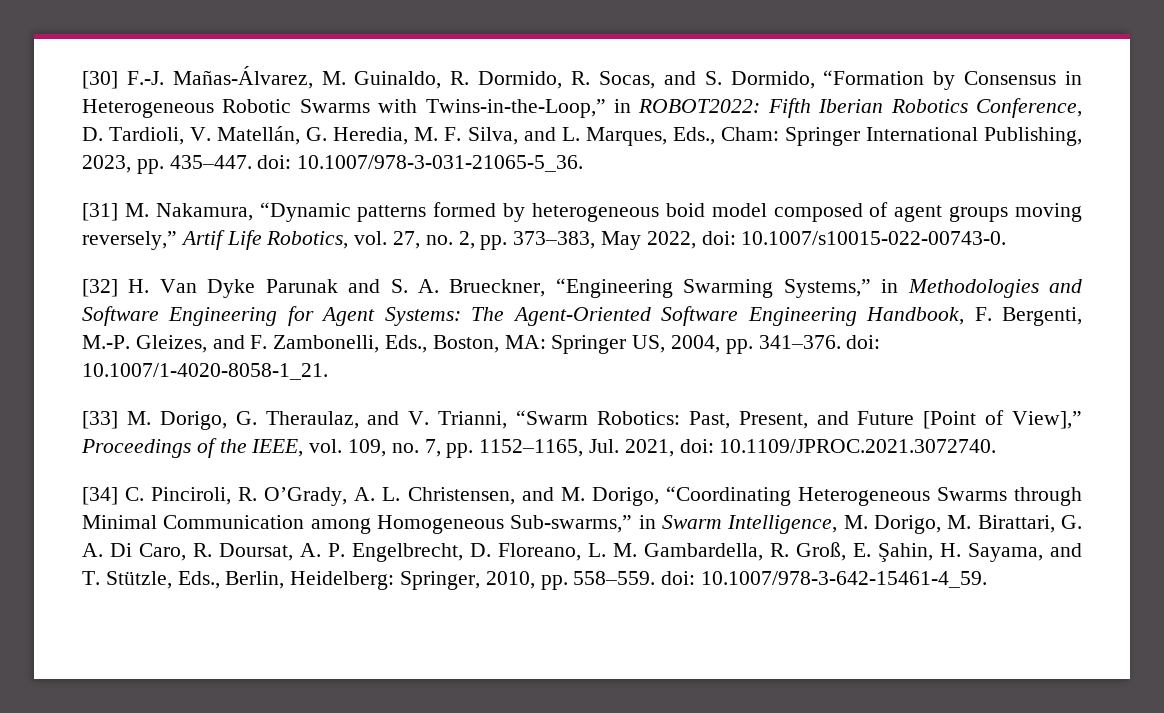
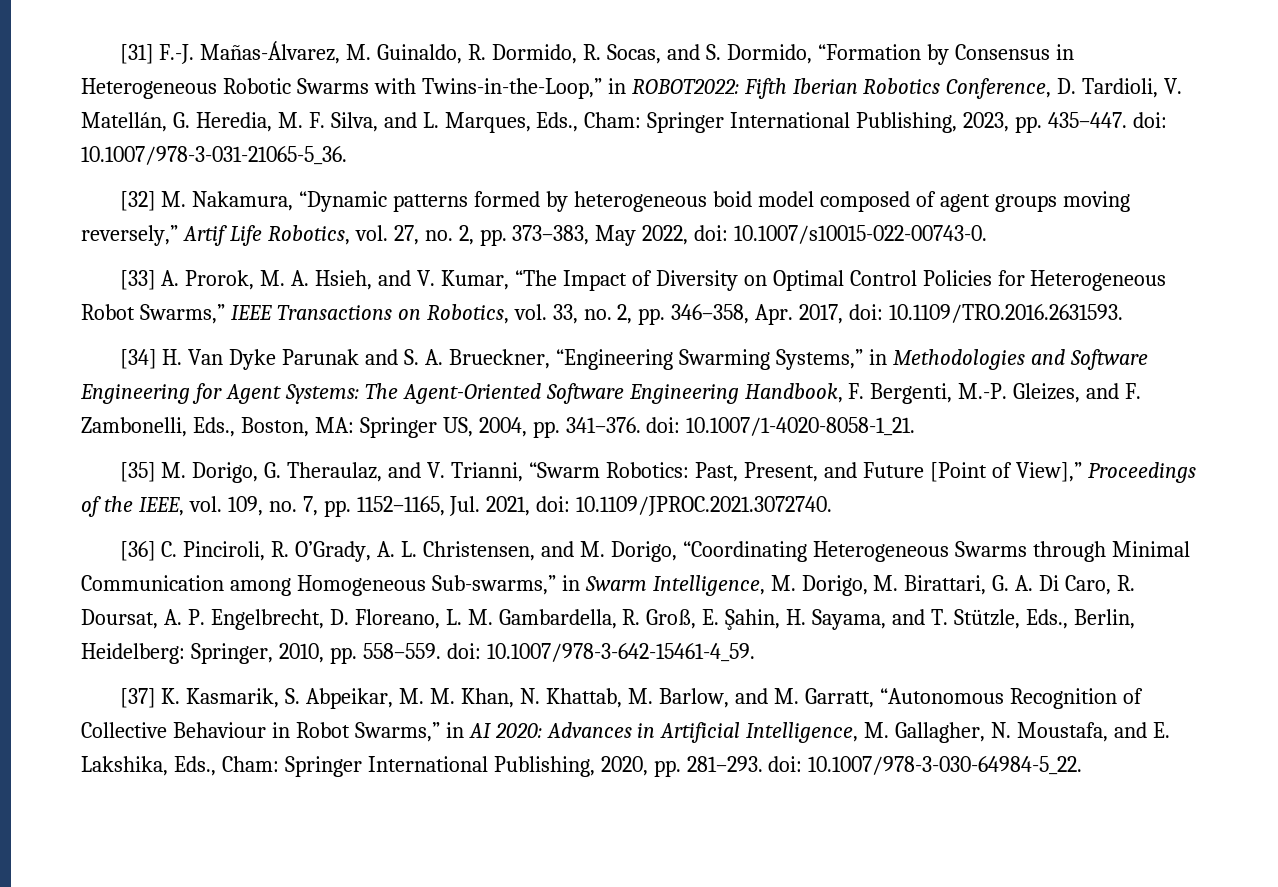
- [30] F.-J. Mañas-Álvarez, M. Guinaldo, R. Dormido, R. Socas, and S. Dormido, “Formation by Consensus in Heterogeneous Robotic Swarms with Twins-in-the-Loop,” in ROBOT2022: Fifth Iberian Robotics Conference, D. Tardioli, V. Matellán, G. Heredia, M. F. Silva, and L. Marques, Eds., Cham: Springer International Publishing, 2023, pp. 435–447. doi: 10.1007/978-3-031-21065-5_36.
+ [31] F.-J. Mañas-Álvarez, M. Guinaldo, R. Dormido, R. Socas, and S. Dormido, “Formation by Consensus in Heterogeneous Robotic Swarms with Twins-in-the-Loop,” in ROBOT2022: Fifth Iberian Robotics Conference, D. Tardioli, V. Matellán, G. Heredia, M. F. Silva, and L. Marques, Eds., Cham: Springer International Publishing, 2023, pp. 435–447. doi: 10.1007/978-3-031-21065-5_36.
- [31] M. Nakamura, “Dynamic patterns formed by heterogeneous boid model composed of agent groups moving reversely,” Artif Life Robotics, vol. 27, no. 2, pp. 373–383, May 2022, doi: 10.1007/s10015-022-00743-0.
+ [32] M. Nakamura, “Dynamic patterns formed by heterogeneous boid model composed of agent groups moving reversely,” Artif Life Robotics, vol. 27, no. 2, pp. 373–383, May 2022, doi: 10.1007/s10015-022-00743-0.
- [32] H. Van Dyke Parunak and S. A. Brueckner, “Engineering Swarming Systems,” in Methodologies and Software Engineering for Agent Systems: The Agent-Oriented Software Engineering Handbook, F. Bergenti, M.-P. Gleizes, and F. Zambonelli, Eds., Boston, MA: Springer US, 2004, pp. 341–376. doi: 10.1007/1-4020-8058-1_21.
+ [33] A. Prorok, M. A. Hsieh, and V. Kumar, “The Impact of Diversity on Optimal Control Policies for Heterogeneous Robot Swarms,” IEEE Transactions on Robotics, vol. 33, no. 2, pp. 346–358, Apr. 2017, doi: 10.1109/TRO.2016.2631593.
+ [34] H. Van Dyke Parunak and S. A. Brueckner, “Engineering Swarming Systems,” in Methodologies and Software Engineering for Agent Systems: The Agent-Oriented Software Engineering Handbook, F. Bergenti, M.-P. Gleizes, and F. Zambonelli, Eds., Boston, MA: Springer US, 2004, pp. 341–376. doi: 10.1007/1-4020-8058-1_21.
- [33] M. Dorigo, G. Theraulaz, and V. Trianni, “Swarm Robotics: Past, Present, and Future [Point of View],” Proceedings of the IEEE, vol. 109, no. 7, pp. 1152–1165, Jul. 2021, doi: 10.1109/JPROC.2021.3072740.
+ [35] M. Dorigo, G. Theraulaz, and V. Trianni, “Swarm Robotics: Past, Present, and Future [Point of View],” Proceedings of the IEEE, vol. 109, no. 7, pp. 1152–1165, Jul. 2021, doi: 10.1109/JPROC.2021.3072740.
- [34] C. Pinciroli, R. O’Grady, A. L. Christensen, and M. Dorigo, “Coordinating Heterogeneous Swarms through Minimal Communication among Homogeneous Sub-swarms,” in Swarm Intelligence, M. Dorigo, M. Birattari, G. A. Di Caro, R. Doursat, A. P. Engelbrecht, D. Floreano, L. M. Gambardella, R. Groß, E. Şahin, H. Sayama, and T. Stützle, Eds., Berlin, Heidelberg: Springer, 2010, pp. 558–559. doi: 10.1007/978-3-642-15461-4_59.
+ [36] C. Pinciroli, R. O’Grady, A. L. Christensen, and M. Dorigo, “Coordinating Heterogeneous Swarms through Minimal Communication among Homogeneous Sub-swarms,” in Swarm Intelligence, M. Dorigo, M. Birattari, G. A. Di Caro, R. Doursat, A. P. Engelbrecht, D. Floreano, L. M. Gambardella, R. Groß, E. Şahin, H. Sayama, and T. Stützle, Eds., Berlin, Heidelberg: Springer, 2010, pp. 558–559. doi: 10.1007/978-3-642-15461-4_59.
+ [37] K. Kasmarik, S. Abpeikar, M. M. Khan, N. Khattab, M. Barlow, and M. Garratt, “Autonomous Recognition of Collective Behaviour in Robot Swarms,” in AI 2020: Advances in Artificial Intelligence, M. Gallagher, N. Moustafa, and E. Lakshika, Eds., Cham: Springer International Publishing, 2020, pp. 281–293. doi: 10.1007/978-3-030-64984-5_22.

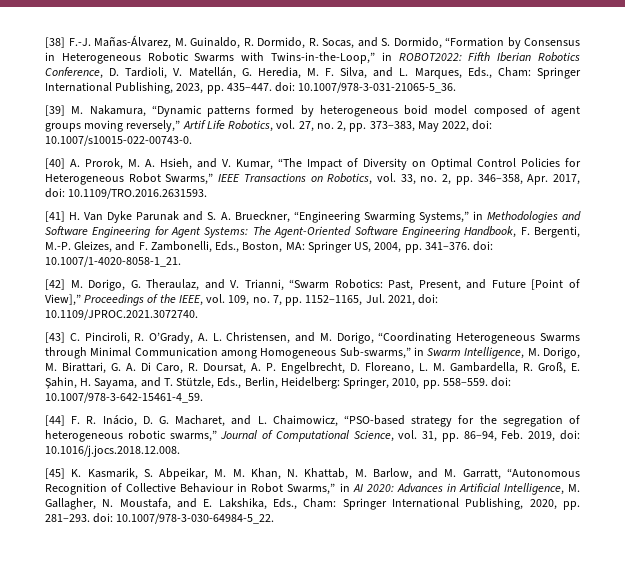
- [31] F.-J. Mañas-Álvarez, M. Guinaldo, R. Dormido, R. Socas, and S. Dormido, “Formation by Consensus in Heterogeneous Robotic Swarms with Twins-in-the-Loop,” in ROBOT2022: Fifth Iberian Robotics Conference, D. Tardioli, V. Matellán, G. Heredia, M. F. Silva, and L. Marques, Eds., Cham: Springer International Publishing, 2023, pp. 435–447. doi: 10.1007/978-3-031-21065-5_36.
+ [38] F.-J. Mañas-Álvarez, M. Guinaldo, R. Dormido, R. Socas, and S. Dormido, “Formation by Consensus in Heterogeneous Robotic Swarms with Twins-in-the-Loop,” in ROBOT2022: Fifth Iberian Robotics Conference, D. Tardioli, V. Matellán, G. Heredia, M. F. Silva, and L. Marques, Eds., Cham: Springer International Publishing, 2023, pp. 435–447. doi: 10.1007/978-3-031-21065-5_36.
- [32] M. Nakamura, “Dynamic patterns formed by heterogeneous boid model composed of agent groups moving reversely,” Artif Life Robotics, vol. 27, no. 2, pp. 373–383, May 2022, doi: 10.1007/s10015-022-00743-0.
+ [39] M. Nakamura, “Dynamic patterns formed by heterogeneous boid model composed of agent groups moving reversely,” Artif Life Robotics, vol. 27, no. 2, pp. 373–383, May 2022, doi: 10.1007/s10015-022-00743-0.
- [33] A. Prorok, M. A. Hsieh, and V. Kumar, “The Impact of Diversity on Optimal Control Policies for Heterogeneous Robot Swarms,” IEEE Transactions on Robotics, vol. 33, no. 2, pp. 346–358, Apr. 2017, doi: 10.1109/TRO.2016.2631593.
+ [40] A. Prorok, M. A. Hsieh, and V. Kumar, “The Impact of Diversity on Optimal Control Policies for Heterogeneous Robot Swarms,” IEEE Transactions on Robotics, vol. 33, no. 2, pp. 346–358, Apr. 2017, doi: 10.1109/TRO.2016.2631593.
- [34] H. Van Dyke Parunak and S. A. Brueckner, “Engineering Swarming Systems,” in Methodologies and Software Engineering for Agent Systems: The Agent-Oriented Software Engineering Handbook, F. Bergenti, M.-P. Gleizes, and F. Zambonelli, Eds., Boston, MA: Springer US, 2004, pp. 341–376. doi: 10.1007/1-4020-8058-1_21.
+ [41] H. Van Dyke Parunak and S. A. Brueckner, “Engineering Swarming Systems,” in Methodologies and Software Engineering for Agent Systems: The Agent-Oriented Software Engineering Handbook, F. Bergenti, M.-P. Gleizes, and F. Zambonelli, Eds., Boston, MA: Springer US, 2004, pp. 341–376. doi: 10.1007/1-4020-8058-1_21.
- [35] M. Dorigo, G. Theraulaz, and V. Trianni, “Swarm Robotics: Past, Present, and Future [Point of View],” Proceedings of the IEEE, vol. 109, no. 7, pp. 1152–1165, Jul. 2021, doi: 10.1109/JPROC.2021.3072740.
+ [42] M. Dorigo, G. Theraulaz, and V. Trianni, “Swarm Robotics: Past, Present, and Future [Point of View],” Proceedings of the IEEE, vol. 109, no. 7, pp. 1152–1165, Jul. 2021, doi: 10.1109/JPROC.2021.3072740.
- [36] C. Pinciroli, R. O’Grady, A. L. Christensen, and M. Dorigo, “Coordinating Heterogeneous Swarms through Minimal Communication among Homogeneous Sub-swarms,” in Swarm Intelligence, M. Dorigo, M. Birattari, G. A. Di Caro, R. Doursat, A. P. Engelbrecht, D. Floreano, L. M. Gambardella, R. Groß, E. Şahin, H. Sayama, and T. Stützle, Eds., Berlin, Heidelberg: Springer, 2010, pp. 558–559. doi: 10.1007/978-3-642-15461-4_59.
+ [43] C. Pinciroli, R. O’Grady, A. L. Christensen, and M. Dorigo, “Coordinating Heterogeneous Swarms through Minimal Communication among Homogeneous Sub-swarms,” in Swarm Intelligence, M. Dorigo, M. Birattari, G. A. Di Caro, R. Doursat, A. P. Engelbrecht, D. Floreano, L. M. Gambardella, R. Groß, E. Şahin, H. Sayama, and T. Stützle, Eds., Berlin, Heidelberg: Springer, 2010, pp. 558–559. doi: 10.1007/978-3-642-15461-4_59.
- [37] K. Kasmarik, S. Abpeikar, M. M. Khan, N. Khattab, M. Barlow, and M. Garratt, “Autonomous Recognition of Collective Behaviour in Robot Swarms,” in AI 2020: Advances in Artificial Intelligence, M. Gallagher, N. Moustafa, and E. Lakshika, Eds., Cham: Springer International Publishing, 2020, pp. 281–293. doi: 10.1007/978-3-030-64984-5_22.
+ [44] F. R. Inácio, D. G. Macharet, and L. Chaimowicz, “PSO-based strategy for the segregation of heterogeneous robotic swarms,” Journal of Computational Science, vol. 31, pp. 86–94, Feb. 2019, doi: 10.1016/j.jocs.2018.12.008.
+ [45] K. Kasmarik, S. Abpeikar, M. M. Khan, N. Khattab, M. Barlow, and M. Garratt, “Autonomous Recognition of Collective Behaviour in Robot Swarms,” in AI 2020: Advances in Artificial Intelligence, M. Gallagher, N. Moustafa, and E. Lakshika, Eds., Cham: Springer International Publishing, 2020, pp. 281–293. doi: 10.1007/978-3-030-64984-5_22.

